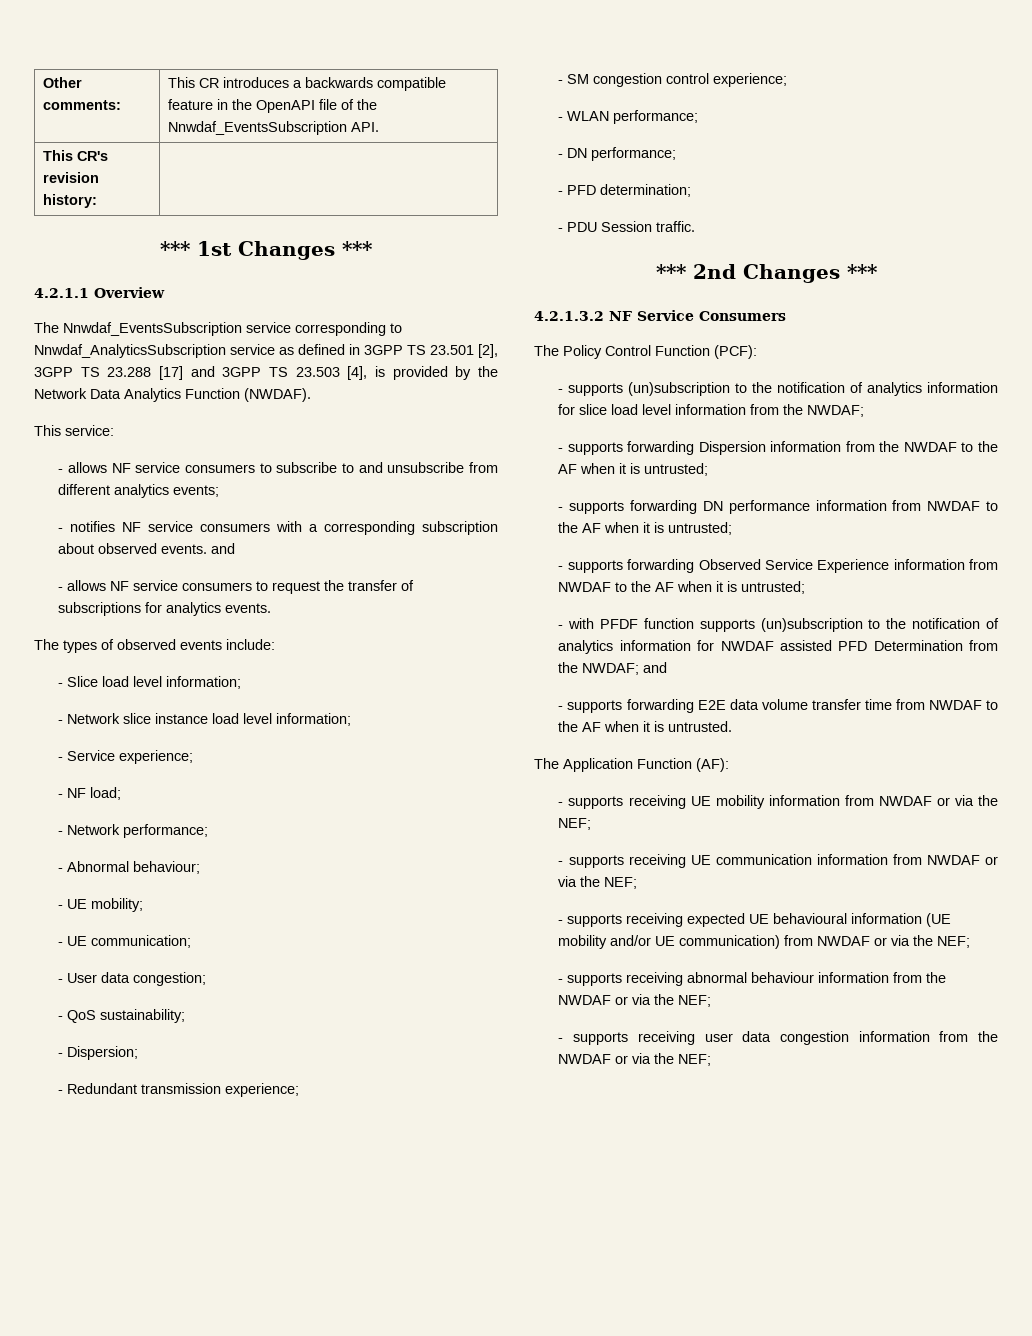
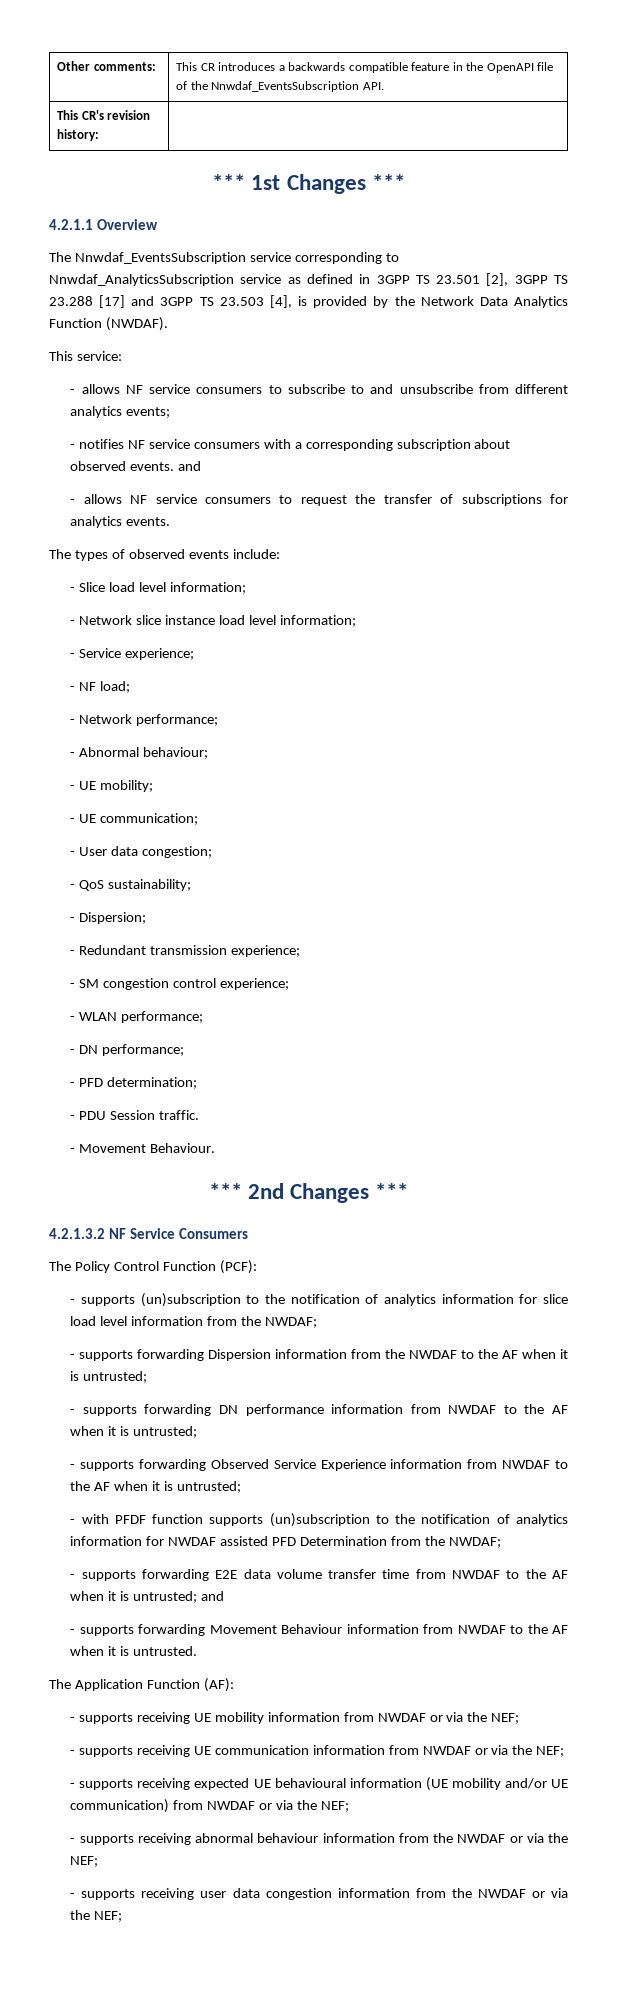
+ - Movement Behaviour.
- - with PFDF function supports (un)subscription to the notification of analytics information for NWDAF assisted PFD Determination from the NWDAF; and
+ - with PFDF function supports (un)subscription to the notification of analytics information for NWDAF assisted PFD Determination from the NWDAF;
- - supports forwarding E2E data volume transfer time from NWDAF to the AF when it is untrusted.
+ - supports forwarding E2E data volume transfer time from NWDAF to the AF when it is untrusted; and
+ - supports forwarding Movement Behaviour information from NWDAF to the AF when it is untrusted.

